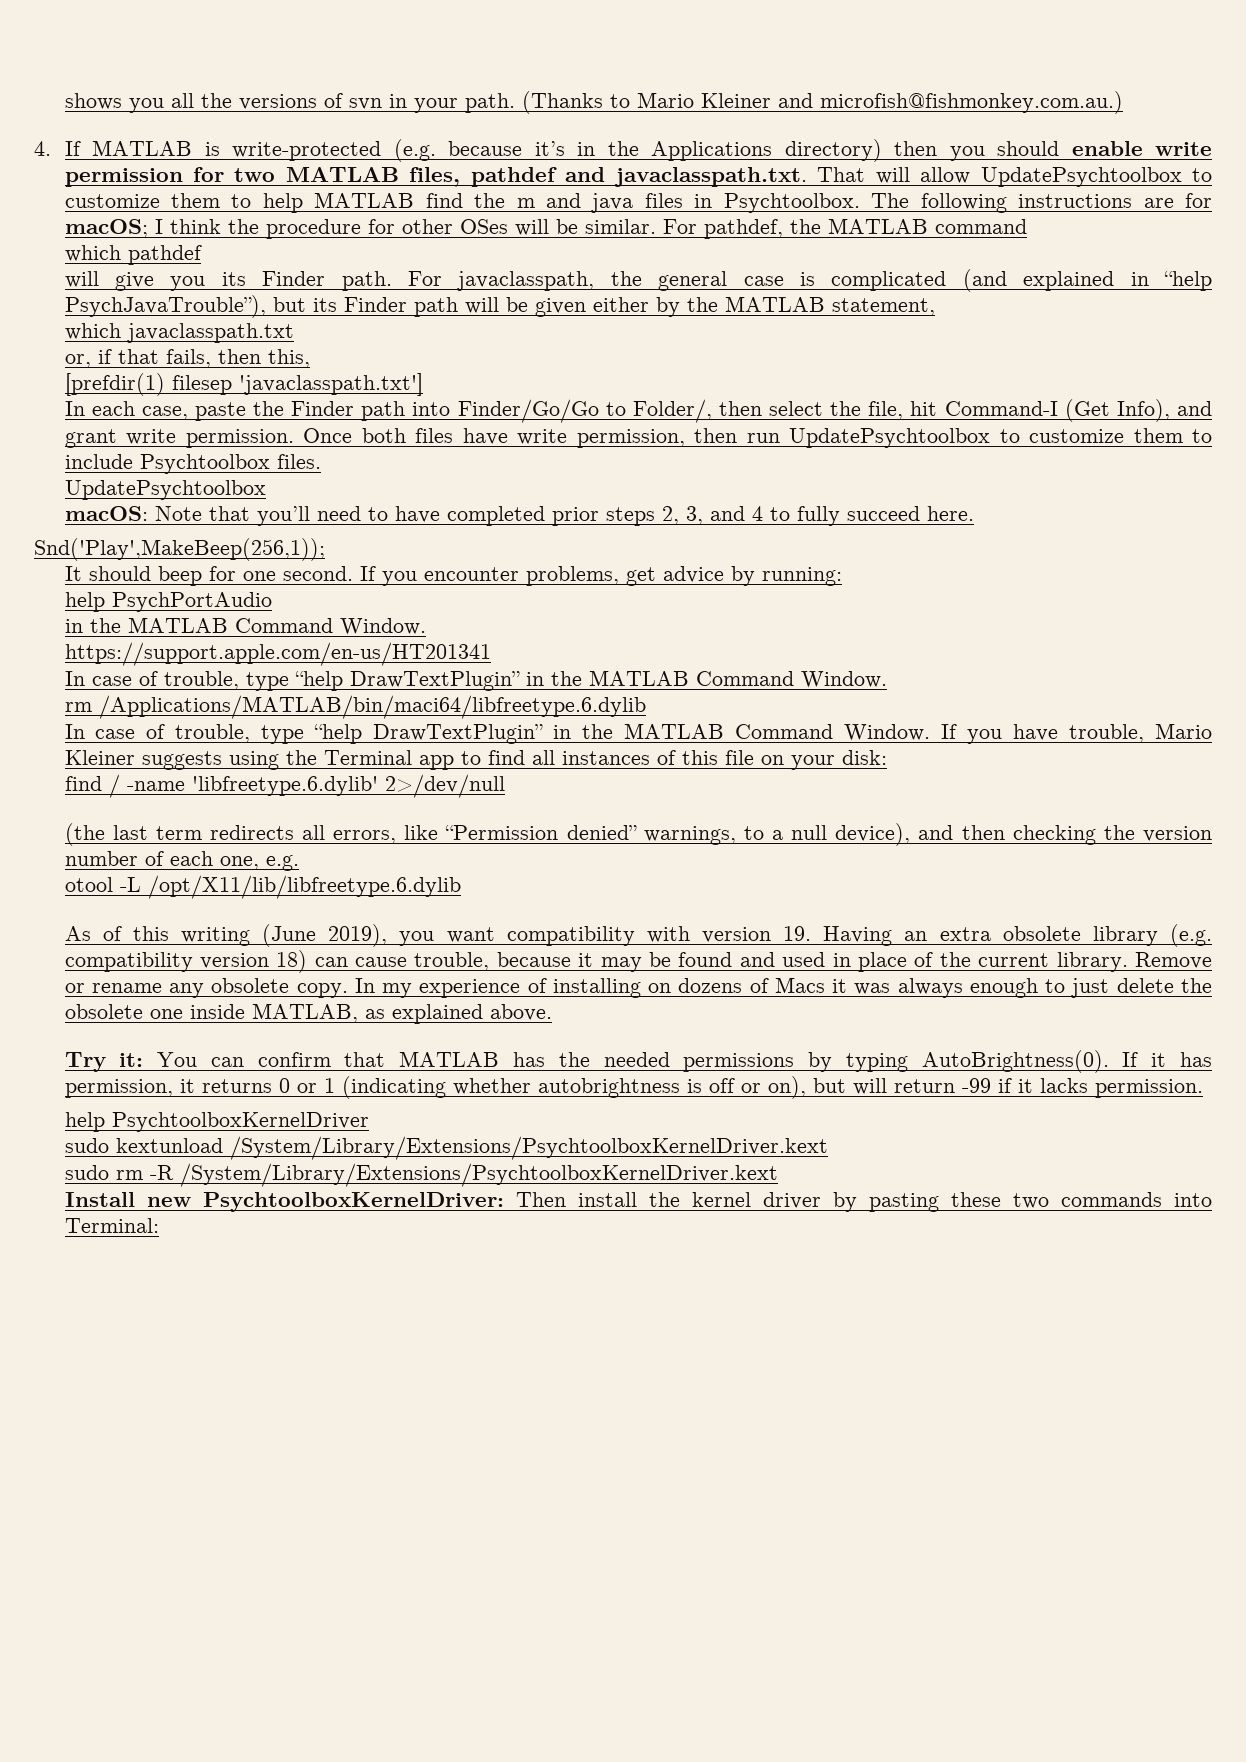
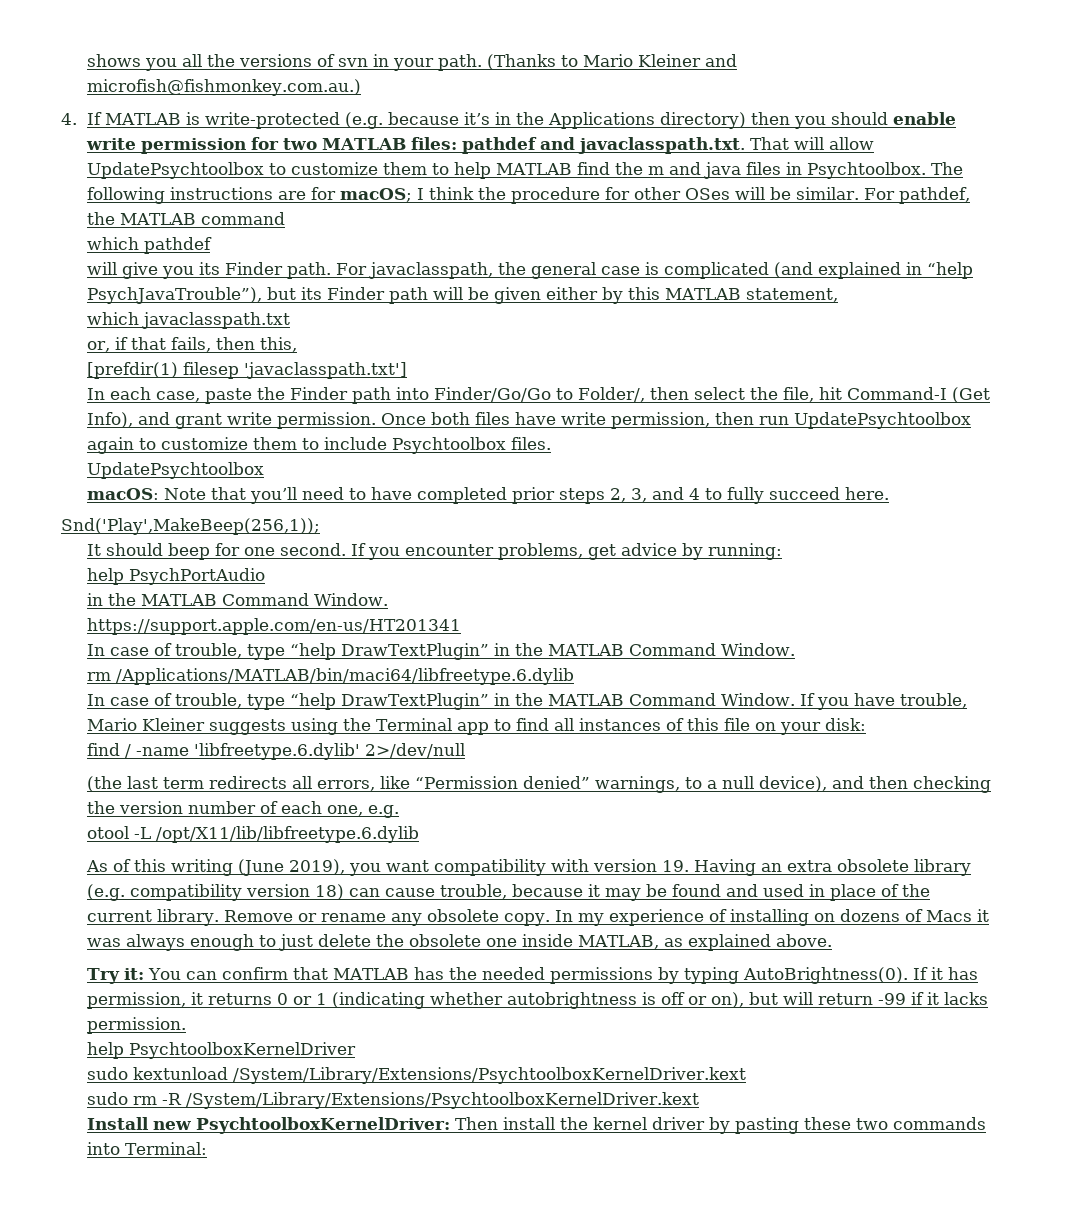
- 4. If MATLAB is write-protected (e.g. because it’s in the Applications directory) then you should enable write permission for two MATLAB files, pathdef and javaclasspath.txt. That will allow UpdatePsychtoolbox to customize them to help MATLAB find the m and java files in Psychtoolbox.
+ 4. If MATLAB is write-protected (e.g. because it’s in the Applications directory) then you should enable write permission for two MATLAB files: pathdef and javaclasspath.txt. That will allow UpdatePsychtoolbox to customize them to help MATLAB find the m and java files in Psychtoolbox.
- For javaclasspath, the general case is complicated (and explained in “help PsychJavaTrouble”), but its Finder path will be given either by the MATLAB statement,
+ For javaclasspath, the general case is complicated (and explained in “help PsychJavaTrouble”), but its Finder path will be given either by this MATLAB statement,
- Once both files have write permission, then run UpdatePsychtoolbox to customize them to include Psychtoolbox files.
+ Once both files have write permission, then run UpdatePsychtoolbox again to customize them to include Psychtoolbox files.

